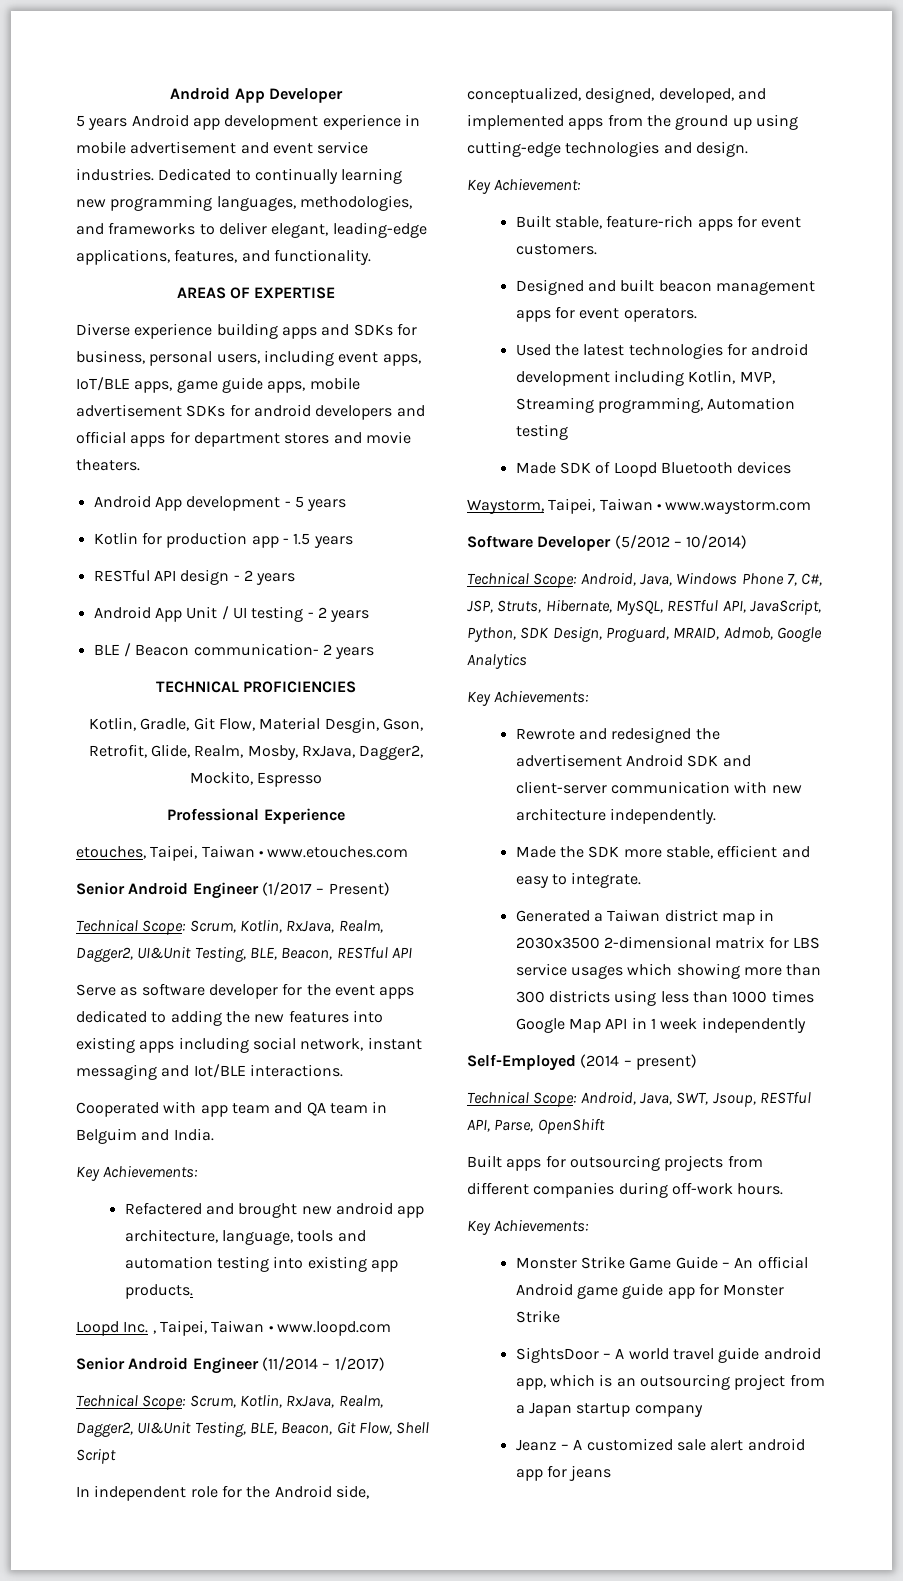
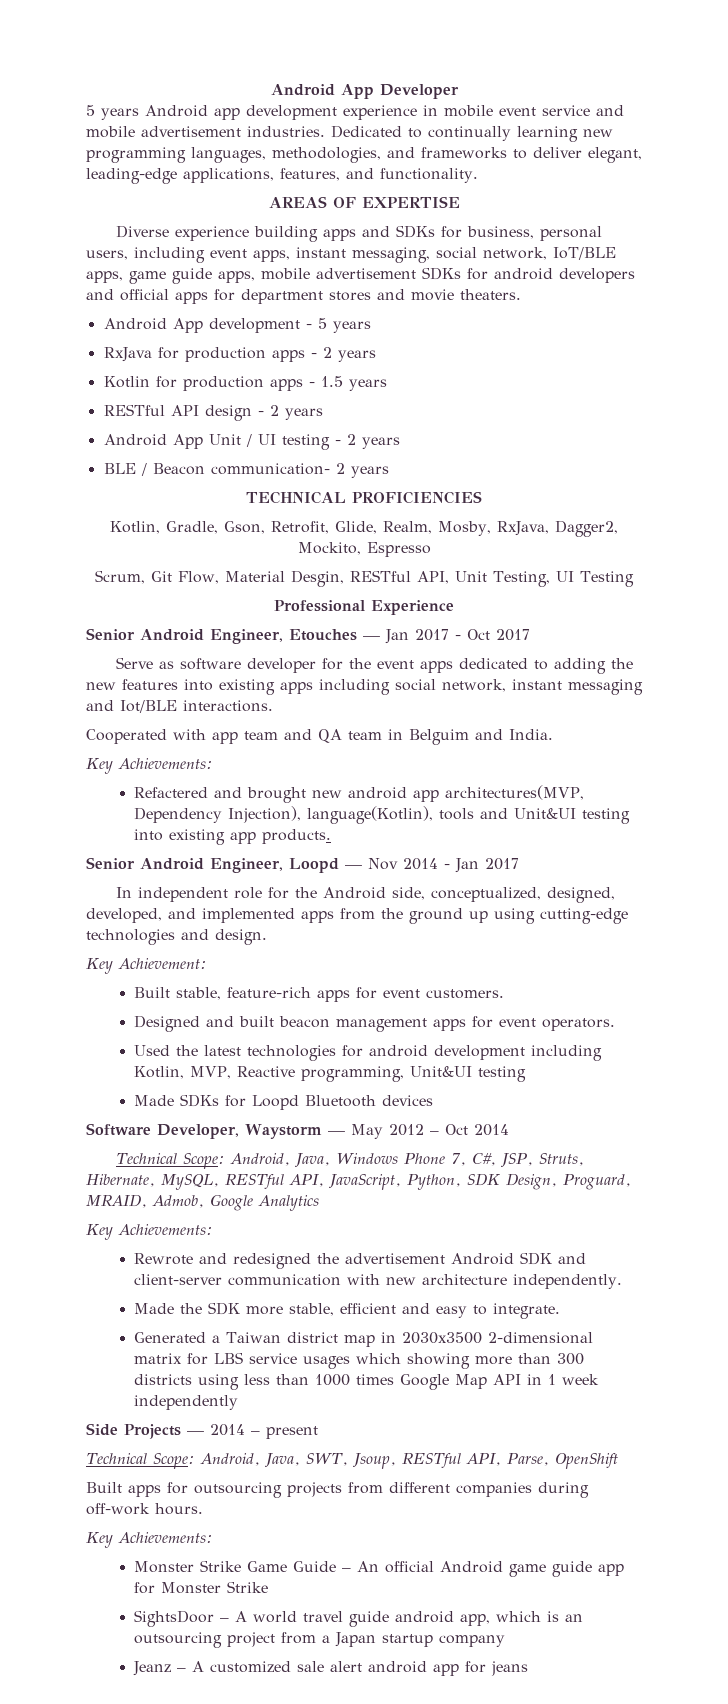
- 5 years Android app development experience in mobile advertisement and event service industries.
+ 5 years Android app development experience in mobile event service and mobile advertisement industries.
- Diverse experience building apps and SDKs for business, personal users, including event apps, IoT/BLE apps, game guide apps, mobile advertisement SDKs for android developers and official apps for department stores and movie theaters.
+ Diverse experience building apps and SDKs for business, personal users, including event apps, instant messaging, social network, IoT/BLE apps, game guide apps, mobile advertisement SDKs for android developers and official apps for department stores and movie theaters.
+ RxJava for production apps - 2 years
- Kotlin for production app - 1.5 years
+ Kotlin for production apps - 1.5 years
- Kotlin, Gradle, Git Flow, Material Desgin, Gson, Retrofit, Glide, Realm, Mosby, RxJava, Dagger2, Mockito, Espresso
+ Kotlin, Gradle, Gson, Retrofit, Glide, Realm, Mosby, RxJava, Dagger2, Mockito, Espresso
+ Scrum, Git Flow, Material Desgin, RESTful API, Unit Testing, UI Testing
  Professional Experience
- etouches, Taipei, Taiwan • www.etouches.com
- Senior Android Engineer (1/2017 – Present)
- Technical Scope: Scrum, Kotlin, RxJava, Realm, Dagger2, UI&Unit Testing, BLE, Beacon, RESTful API
+ Senior Android Engineer, Etouches — Jan 2017 - Oct 2017
- Refactered and brought new android app architecture, language, tools and automation testing into existing app products.
+ Refactered and brought new android app architectures(MVP, Dependency Injection), language(Kotlin), tools and Unit&UI testing into existing app products.
- Loopd Inc. , Taipei, Taiwan • www.loopd.com
- Senior Android Engineer (11/2014 – 1/2017)
- Technical Scope: Scrum, Kotlin, RxJava, Realm, Dagger2, UI&Unit Testing, BLE, Beacon, Git Flow, Shell Script
+ Senior Android Engineer, Loopd — Nov 2014 - Jan 2017
- Used the latest technologies for android development including Kotlin, MVP, Streaming programming, Automation testing
+ Used the latest technologies for android development including Kotlin, MVP, Reactive programming, Unit&UI testing
- Made SDK of Loopd Bluetooth devices
+ Made SDKs for Loopd Bluetooth devices
- Waystorm, Taipei, Taiwan • www.waystorm.com
- Software Developer (5/2012 – 10/2014)
+ Software Developer, Waystorm — May 2012 – Oct 2014
- Self-Employed (2014 – present)
+ Side Projects — 2014 – present

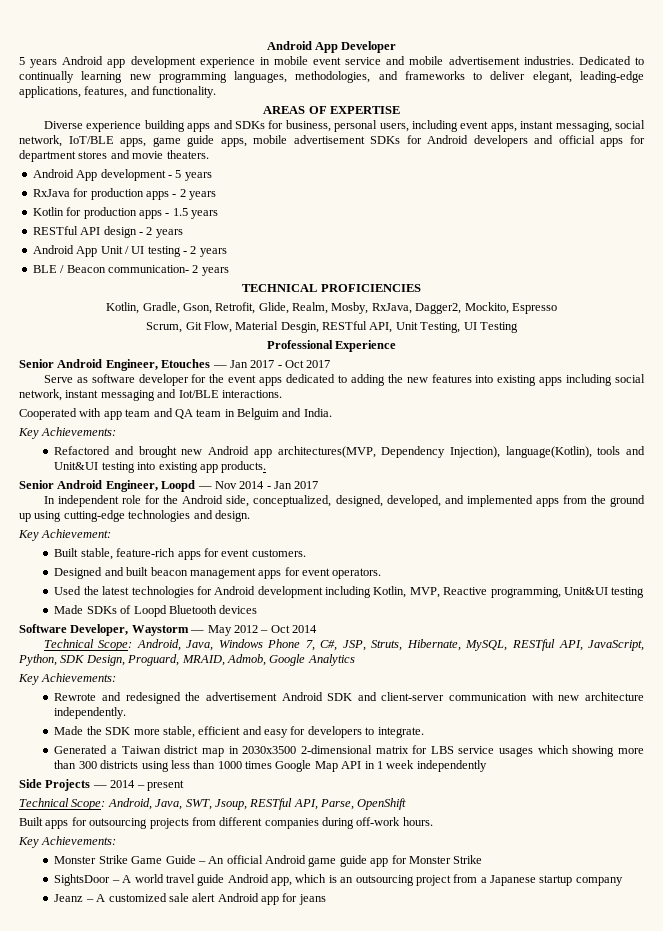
- Diverse experience building apps and SDKs for business, personal users, including event apps, instant messaging, social network, IoT/BLE apps, game guide apps, mobile advertisement SDKs for android developers and official apps for department stores and movie theaters.
+ Diverse experience building apps and SDKs for business, personal users, including event apps, instant messaging, social network, IoT/BLE apps, game guide apps, mobile advertisement SDKs for Android developers and official apps for department stores and movie theaters.
- Refactered and brought new android app architectures(MVP, Dependency Injection), language(Kotlin), tools and Unit&UI testing into existing app products.
+ Refactored and brought new Android app architectures(MVP, Dependency Injection), language(Kotlin), tools and Unit&UI testing into existing app products.
- Used the latest technologies for android development including Kotlin, MVP, Reactive programming, Unit&UI testing
+ Used the latest technologies for Android development including Kotlin, MVP, Reactive programming, Unit&UI testing
- Made SDKs for Loopd Bluetooth devices
+ Made SDKs of Loopd Bluetooth devices
- Made the SDK more stable, efficient and easy to integrate.
+ Made the SDK more stable, efficient and easy for developers to integrate.
- SightsDoor – A world travel guide android app, which is an outsourcing project from a Japan startup company
+ SightsDoor – A world travel guide Android app, which is an outsourcing project from a Japanese startup company
- Jeanz – A customized sale alert android app for jeans
+ Jeanz – A customized sale alert Android app for jeans

